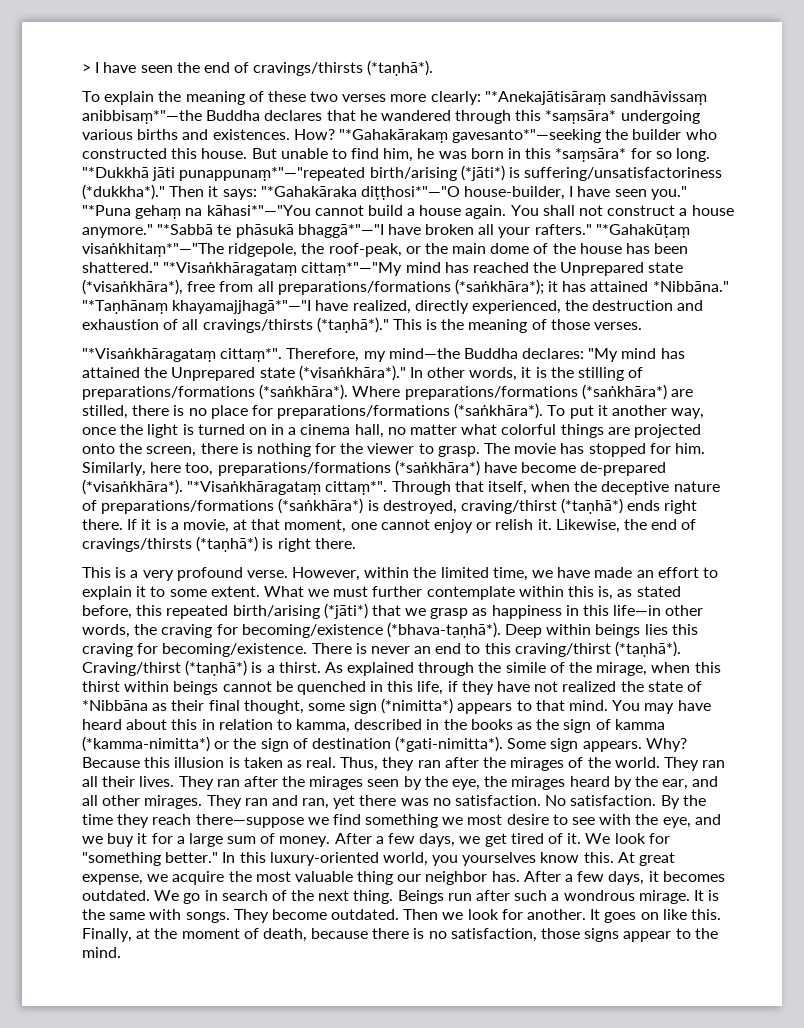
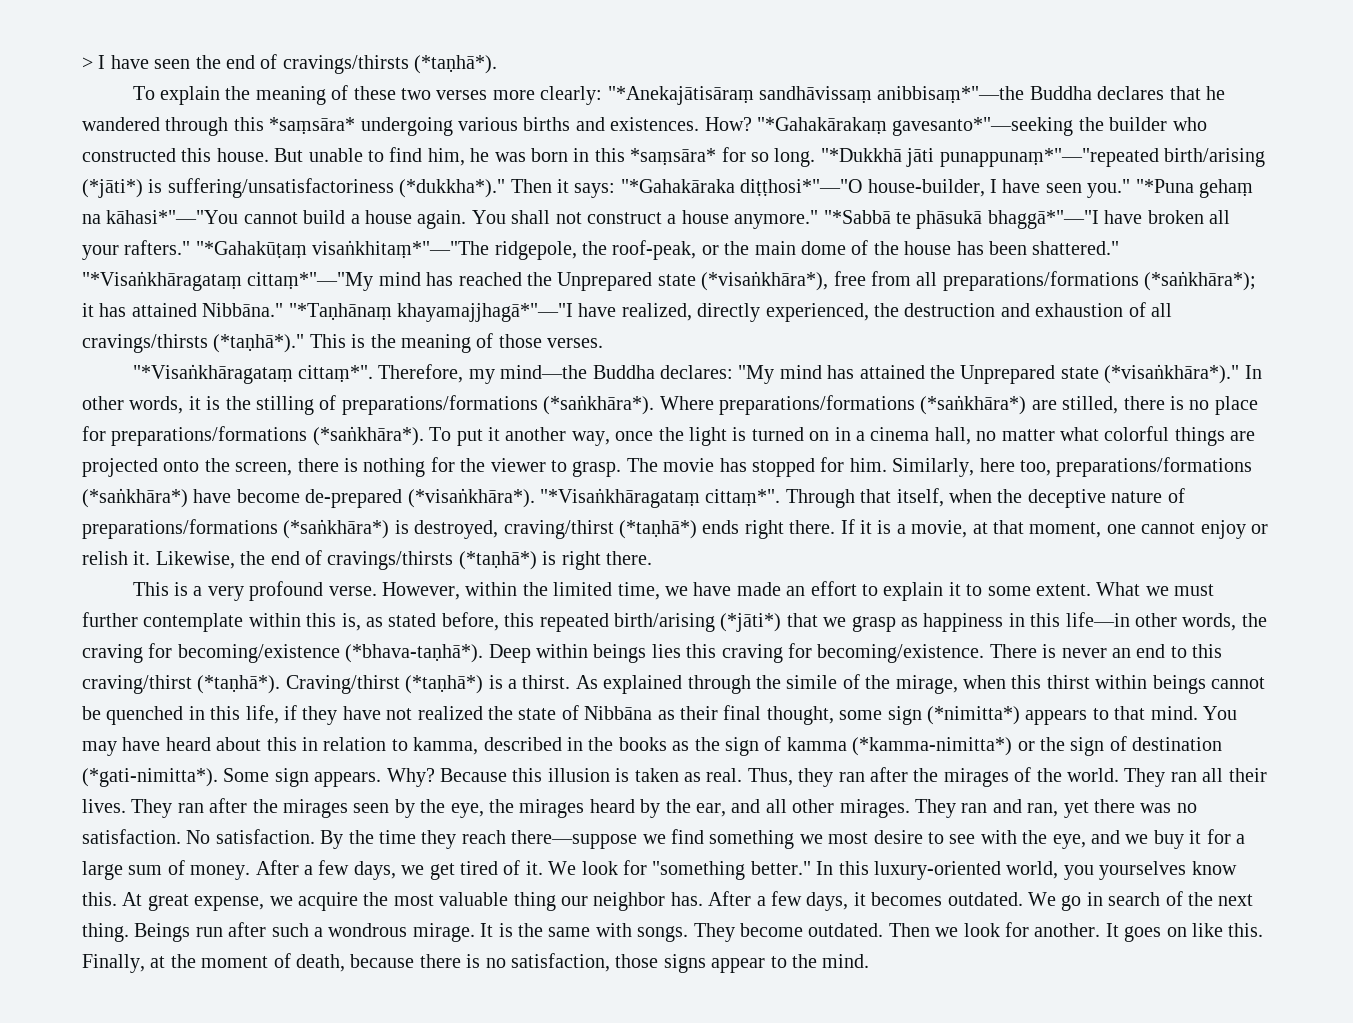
- "*Visaṅkhāragataṃ cittaṃ*"—"My mind has reached the Unprepared state (*visaṅkhāra*), free from all preparations/formations (*saṅkhāra*); it has attained *Nibbāna."
+ "*Visaṅkhāragataṃ cittaṃ*"—"My mind has reached the Unprepared state (*visaṅkhāra*), free from all preparations/formations (*saṅkhāra*); it has attained Nibbāna."
- As explained through the simile of the mirage, when this thirst within beings cannot be quenched in this life, if they have not realized the state of *Nibbāna as their final thought, some sign (*nimitta*) appears to that mind.
+ As explained through the simile of the mirage, when this thirst within beings cannot be quenched in this life, if they have not realized the state of Nibbāna as their final thought, some sign (*nimitta*) appears to that mind.

